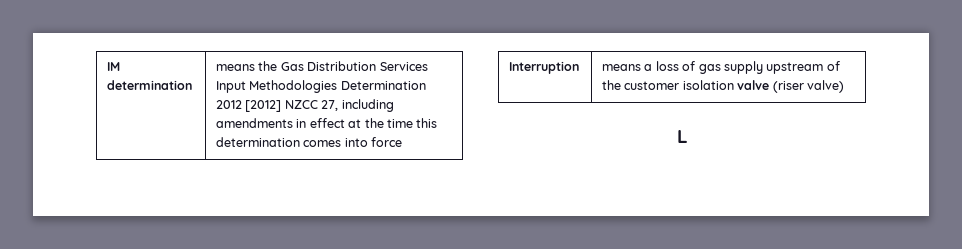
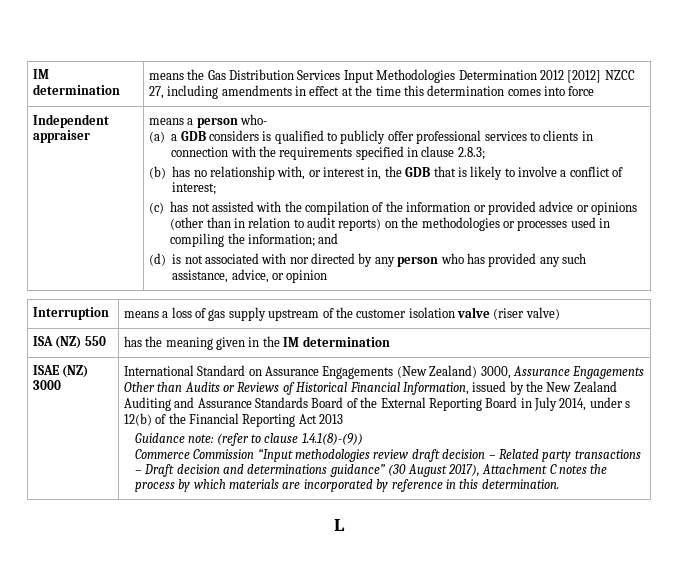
+ Independent appraiser | means a person who-
+ (a) a GDB considers is qualified to publicly offer professional services to clients in connection with the requirements specified in clause 2.8.3;
+ (b) has no relationship with, or interest in, the GDB that is likely to involve a conflict of interest;
+ (c) has not assisted with the compilation of the information or provided advice or opinions (other than in relation to audit reports) on the methodologies or processes used in compiling the information; and
+ (d) is not associated with nor directed by any person who has provided any such assistance, advice, or opinion
+ ISA (NZ) 550 | has the meaning given in the IM determination
+ ISAE (NZ) 3000 | International Standard on Assurance Engagements (New Zealand) 3000, Assurance Engagements Other than Audits or Reviews of Historical Financial Information, issued by the New Zealand Auditing and Assurance Standards Board of the External Reporting Board in July 2014, under s 12(b) of the Financial Reporting Act 2013
+ Guidance note: (refer to clause 1.4.1(8)-(9))
+ Commerce Commission “Input methodologies review draft decision – Related party transactions – Draft decision and determinations guidance” (30 August 2017), Attachment C notes the process by which materials are incorporated by reference in this determination.

